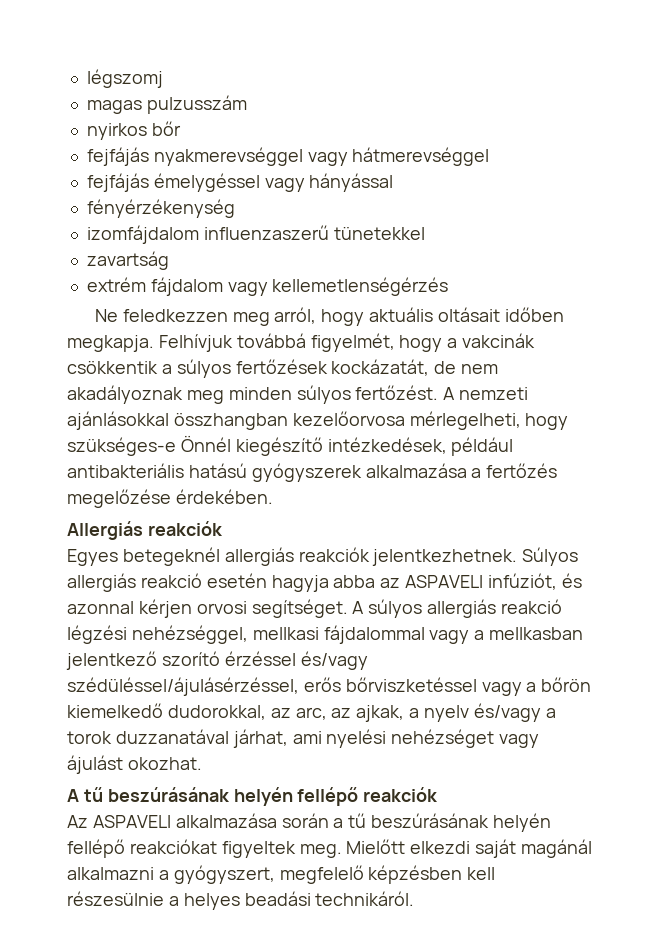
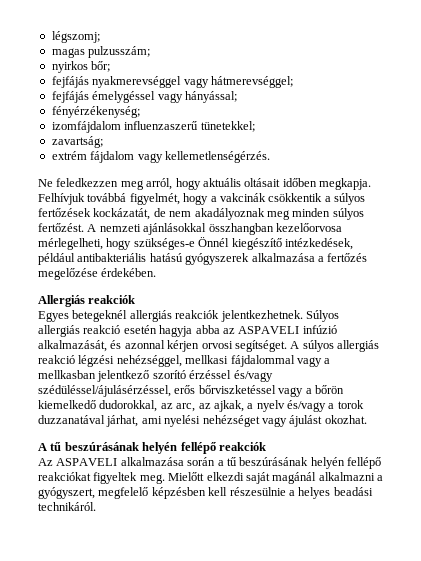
- légszomj
+ légszomj;
- magas pulzusszám
+ magas pulzusszám;
- nyirkos bőr
+ nyirkos bőr;
- fejfájás nyakmerevséggel vagy hátmerevséggel
+ fejfájás nyakmerevséggel vagy hátmerevséggel;
- fejfájás émelygéssel vagy hányással
- fényérzékenység
+ fejfájás émelygéssel vagy hányással;
+ fényérzékenység;
- izomfájdalom influenzaszerű tünetekkel
- zavartság
+ izomfájdalom influenzaszerű tünetekkel;
+ zavartság;
- extrém fájdalom vagy kellemetlenségérzés
+ extrém fájdalom vagy kellemetlenségérzés.
- Súlyos allergiás reakció esetén hagyja abba az ASPAVELI infúziót, és azonnal kérjen orvosi segítséget.
+ Súlyos allergiás reakció esetén hagyja abba az ASPAVELI infúzió alkalmazását, és azonnal kérjen orvosi segítséget.

